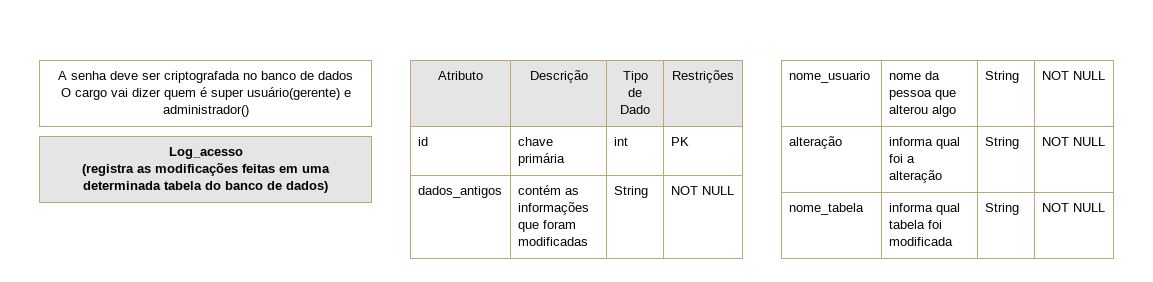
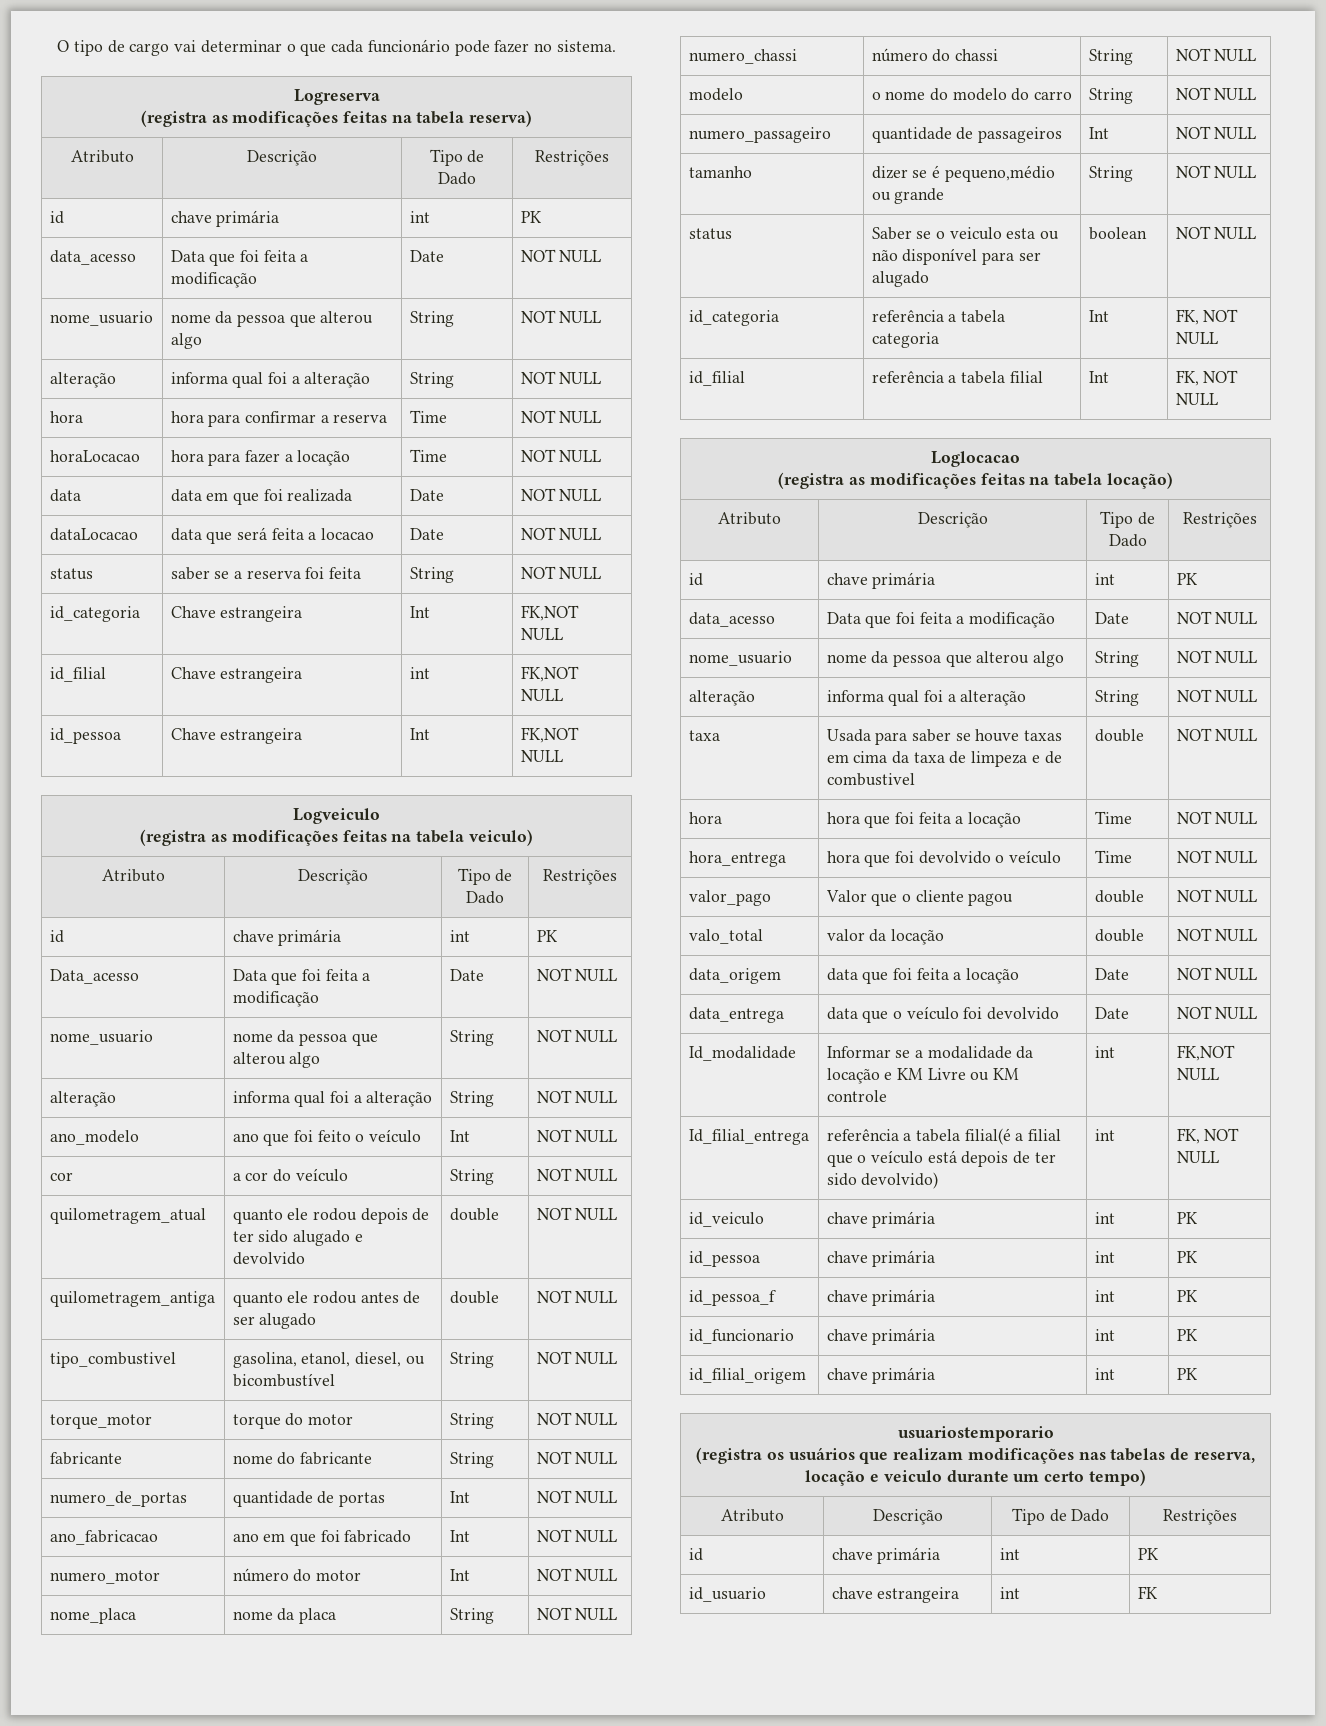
- A senha deve ser criptografada no banco de dados
- O cargo vai dizer quem é super usuário(gerente) e administrador()
- Log_acesso
- (registra as modificações feitas em uma determinada tabela do banco de dados)
+ O tipo de cargo vai determinar o que cada funcionário pode fazer no sistema.
+ Logreserva
+ (registra as modificações feitas na tabela reserva)
  Atributo | Descrição | Tipo de Dado | Restrições
  id | chave primária | int | PK
- dados_antigos | contém as informações que foram modificadas | String | NOT NULL
+ data_acesso | Data que foi feita a modificação | Date | NOT NULL
- nome_tabela | informa qual tabela foi modificada | String | NOT NULL
+ hora | hora para confirmar a reserva | Time | NOT NULL
+ horaLocacao | hora para fazer a locação | Time | NOT NULL
+ data | data em que foi realizada | Date | NOT NULL
+ dataLocacao | data que será feita a locacao | Date | NOT NULL
+ status | saber se a reserva foi feita | String | NOT NULL
+ id_categoria | Chave estrangeira | Int | FK,NOT NULL
+ id_filial | Chave estrangeira | int | FK,NOT NULL
+ id_pessoa | Chave estrangeira | Int | FK,NOT NULL
+ Logveiculo
+ (registra as modificações feitas na tabela veiculo)
+ Atributo | Descrição | Tipo de Dado | Restrições
+ id | chave primária | int | PK
+ Data_acesso | Data que foi feita a modificação | Date | NOT NULL
+ nome_usuario | nome da pessoa que alterou algo | String | NOT NULL
+ alteração | informa qual foi a alteração | String | NOT NULL
+ ano_modelo | ano que foi feito o veículo | Int | NOT NULL
+ cor | a cor do veículo | String | NOT NULL
+ quilometragem_atual | quanto ele rodou depois de ter sido alugado e devolvido | double | NOT NULL
+ quilometragem_antiga | quanto ele rodou antes de ser alugado | double | NOT NULL
+ tipo_combustivel | gasolina, etanol, diesel, ou bicombustível | String | NOT NULL
+ torque_motor | torque do motor | String | NOT NULL
+ fabricante | nome do fabricante | String | NOT NULL
+ numero_de_portas | quantidade de portas | Int | NOT NULL
+ ano_fabricacao | ano em que foi fabricado | Int | NOT NULL
+ numero_motor | número do motor | Int | NOT NULL
+ nome_placa | nome da placa | String | NOT NULL
+ numero_chassi | número do chassi | String | NOT NULL
+ modelo | o nome do modelo do carro | String | NOT NULL
+ numero_passageiro | quantidade de passageiros | Int | NOT NULL
+ tamanho | dizer se é pequeno,médio ou grande | String | NOT NULL
+ status | Saber se o veiculo esta ou não disponível para ser alugado | boolean | NOT NULL
+ id_categoria | referência a tabela categoria | Int | FK, NOT NULL
+ id_filial | referência a tabela filial | Int | FK, NOT NULL
+ Loglocacao
+ (registra as modificações feitas na tabela locação)
+ Atributo | Descrição | Tipo de Dado | Restrições
+ id | chave primária | int | PK
+ data_acesso | Data que foi feita a modificação | Date | NOT NULL
+ nome_usuario | nome da pessoa que alterou algo | String | NOT NULL
+ alteração | informa qual foi a alteração | String | NOT NULL
+ taxa | Usada para saber se houve taxas em cima da taxa de limpeza e de combustivel | double | NOT NULL
+ hora | hora que foi feita a locação | Time | NOT NULL
+ hora_entrega | hora que foi devolvido o veículo | Time | NOT NULL
+ valor_pago | Valor que o cliente pagou | double | NOT NULL
+ valo_total | valor da locação | double | NOT NULL
+ data_origem | data que foi feita a locação | Date | NOT NULL
+ data_entrega | data que o veículo foi devolvido | Date | NOT NULL
+ Id_modalidade | Informar se a modalidade da locação e KM Livre ou KM controle | int | FK,NOT NULL
+ Id_filial_entrega | referência a tabela filial(é a filial que o veículo está depois de ter sido devolvido) | int | FK, NOT NULL
+ id_veiculo | chave primária | int | PK
+ id_pessoa | chave primária | int | PK
+ id_pessoa_f | chave primária | int | PK
+ id_funcionario | chave primária | int | PK
+ id_filial_origem | chave primária | int | PK
+ usuariostemporario
+ (registra os usuários que realizam modificações nas tabelas de reserva, locação e veiculo durante um certo tempo)
+ Atributo | Descrição | Tipo de Dado | Restrições
+ id | chave primária | int | PK
+ id_usuario | chave estrangeira | int | FK

